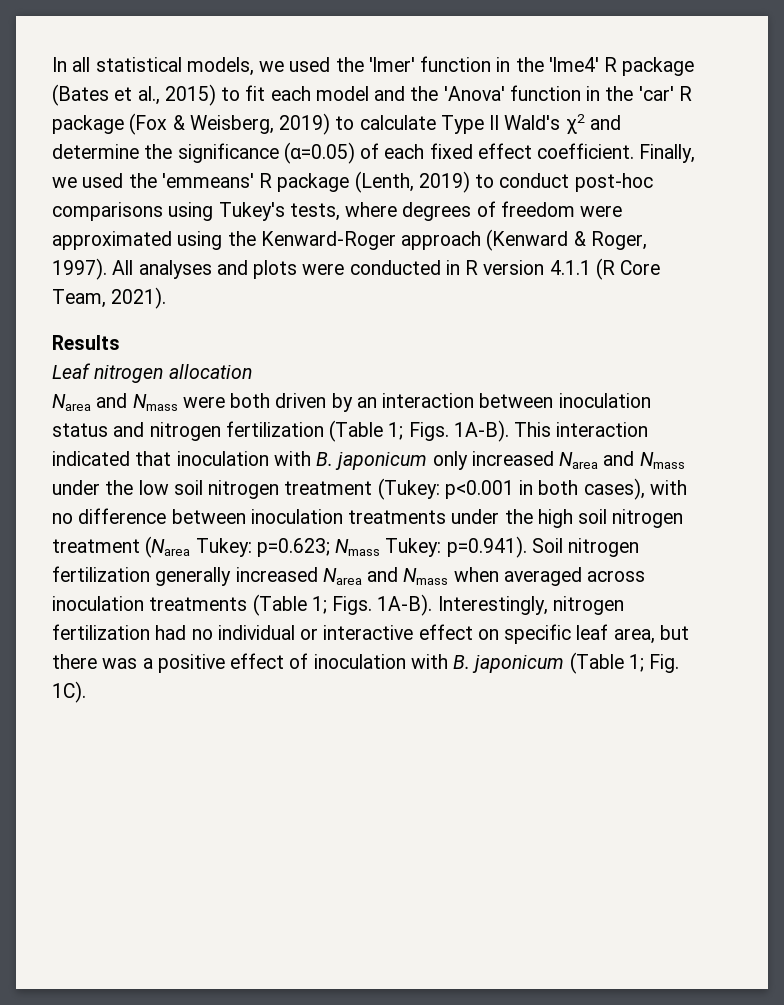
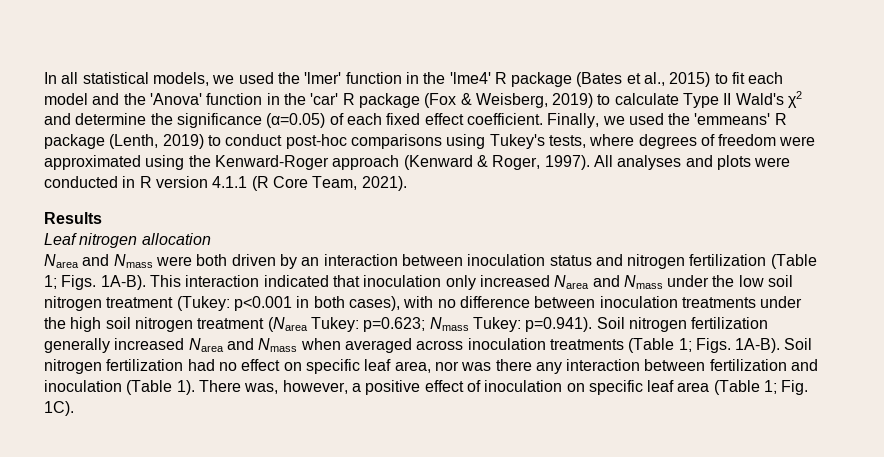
- This interaction indicated that inoculation with B. japonicum only increased Narea and Nmass under the low soil nitrogen treatment (Tukey: p<0.001 in both cases), with no difference between inoculation treatments under the high soil nitrogen treatment (Narea Tukey: p=0.623; Nmass Tukey: p=0.941). Soil nitrogen fertilization generally increased Narea and Nmass when averaged across inoculation treatments (Table 1; Figs. 1A-B).
+ This interaction indicated that inoculation only increased Narea and Nmass under the low soil nitrogen treatment (Tukey: p<0.001 in both cases), with no difference between inoculation treatments under the high soil nitrogen treatment (Narea Tukey: p=0.623; Nmass Tukey: p=0.941). Soil nitrogen fertilization generally increased Narea and Nmass when averaged across inoculation treatments (Table 1; Figs. 1A-B).
- Interestingly, nitrogen fertilization had no individual or interactive effect on specific leaf area, but there was a positive effect of inoculation with B. japonicum (Table 1; Fig. 1C).
+ Soil nitrogen fertilization had no effect on specific leaf area, nor was there any interaction between fertilization and inoculation (Table 1). There was, however, a positive effect of inoculation on specific leaf area (Table 1; Fig. 1C).

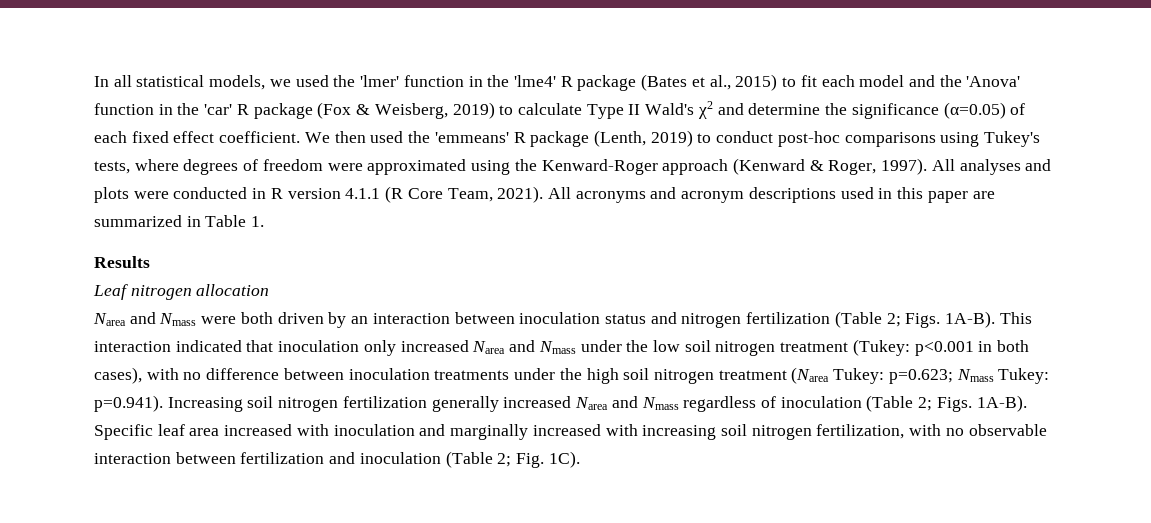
- Finally, we used the 'emmeans' R package (Lenth, 2019) to conduct post-hoc comparisons using Tukey's tests, where degrees of freedom were approximated using the Kenward-Roger approach (Kenward & Roger, 1997).
+ We then used the 'emmeans' R package (Lenth, 2019) to conduct post-hoc comparisons using Tukey's tests, where degrees of freedom were approximated using the Kenward-Roger approach (Kenward & Roger, 1997).
+ All acronyms and acronym descriptions used in this paper are summarized in Table 1.
- Narea and Nmass were both driven by an interaction between inoculation status and nitrogen fertilization (Table 1; Figs. 1A-B).
+ Narea and Nmass were both driven by an interaction between inoculation status and nitrogen fertilization (Table 2; Figs. 1A-B).
- This interaction indicated that inoculation only increased Narea and Nmass under the low soil nitrogen treatment (Tukey: p<0.001 in both cases), with no difference between inoculation treatments under the high soil nitrogen treatment (Narea Tukey: p=0.623; Nmass Tukey: p=0.941). Soil nitrogen fertilization generally increased Narea and Nmass when averaged across inoculation treatments (Table 1; Figs. 1A-B). Soil nitrogen fertilization had no effect on specific leaf area, nor was there any interaction between fertilization and inoculation (Table 1). There was, however, a positive effect of inoculation on specific leaf area (Table 1; Fig. 1C).
+ This interaction indicated that inoculation only increased Narea and Nmass under the low soil nitrogen treatment (Tukey: p<0.001 in both cases), with no difference between inoculation treatments under the high soil nitrogen treatment (Narea Tukey: p=0.623; Nmass Tukey: p=0.941). Increasing soil nitrogen fertilization generally increased Narea and Nmass regardless of inoculation (Table 2; Figs. 1A-B). Specific leaf area increased with inoculation and marginally increased with increasing soil nitrogen fertilization, with no observable interaction between fertilization and inoculation (Table 2; Fig. 1C).

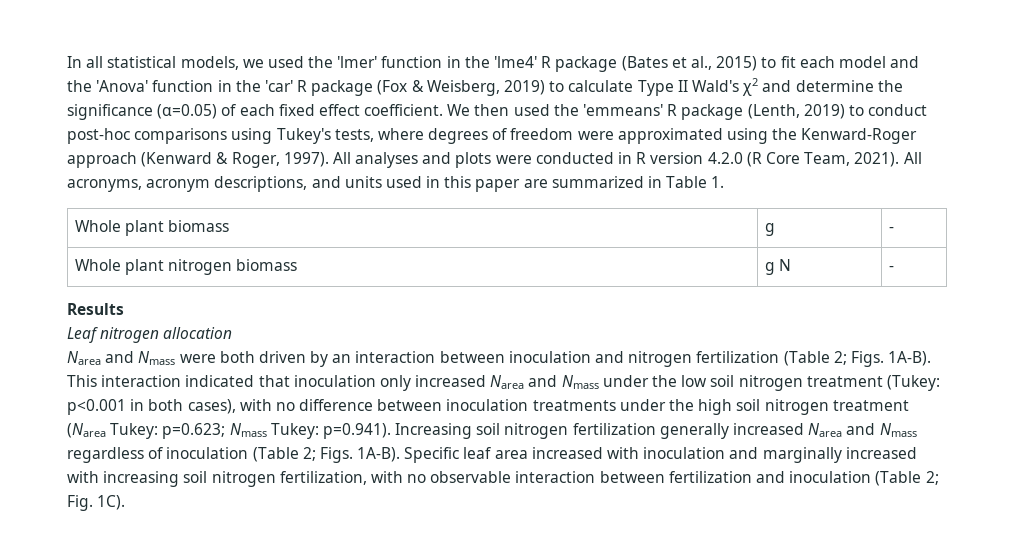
- All analyses and plots were conducted in R version 4.1.1 (R Core Team, 2021).
+ All analyses and plots were conducted in R version 4.2.0 (R Core Team, 2021).
- All acronyms and acronym descriptions used in this paper are summarized in Table 1.
+ All acronyms, acronym descriptions, and units used in this paper are summarized in Table 1.
+ Whole plant biomass | g | -
+ Whole plant nitrogen biomass | g N | -
- Narea and Nmass were both driven by an interaction between inoculation status and nitrogen fertilization (Table 2; Figs. 1A-B).
+ Narea and Nmass were both driven by an interaction between inoculation and nitrogen fertilization (Table 2; Figs. 1A-B).

